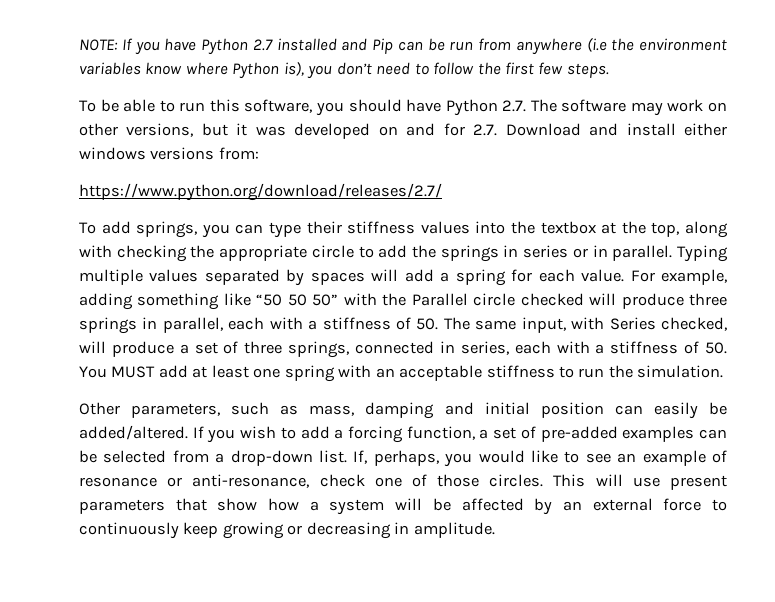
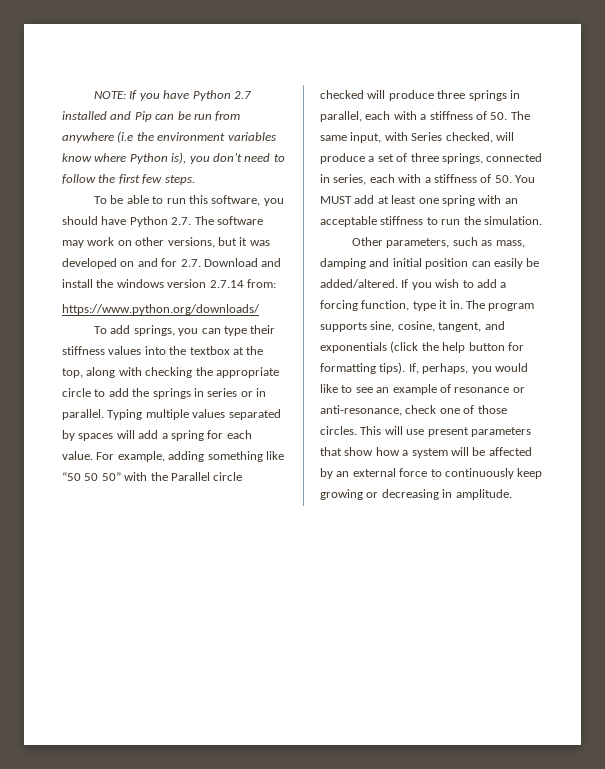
- To be able to run this software, you should have Python 2.7. The software may work on other versions, but it was developed on and for 2.7. Download and install either windows versions from:
+ To be able to run this software, you should have Python 2.7. The software may work on other versions, but it was developed on and for 2.7. Download and install the windows version 2.7.14 from:
- https://www.python.org/download/releases/2.7/
+ https://www.python.org/downloads/
- If you wish to add a forcing function, a set of pre-added examples can be selected from a drop-down list.
+ If you wish to add a forcing function, type it in. The program supports sine, cosine, tangent, and exponentials (click the help button for formatting tips).

